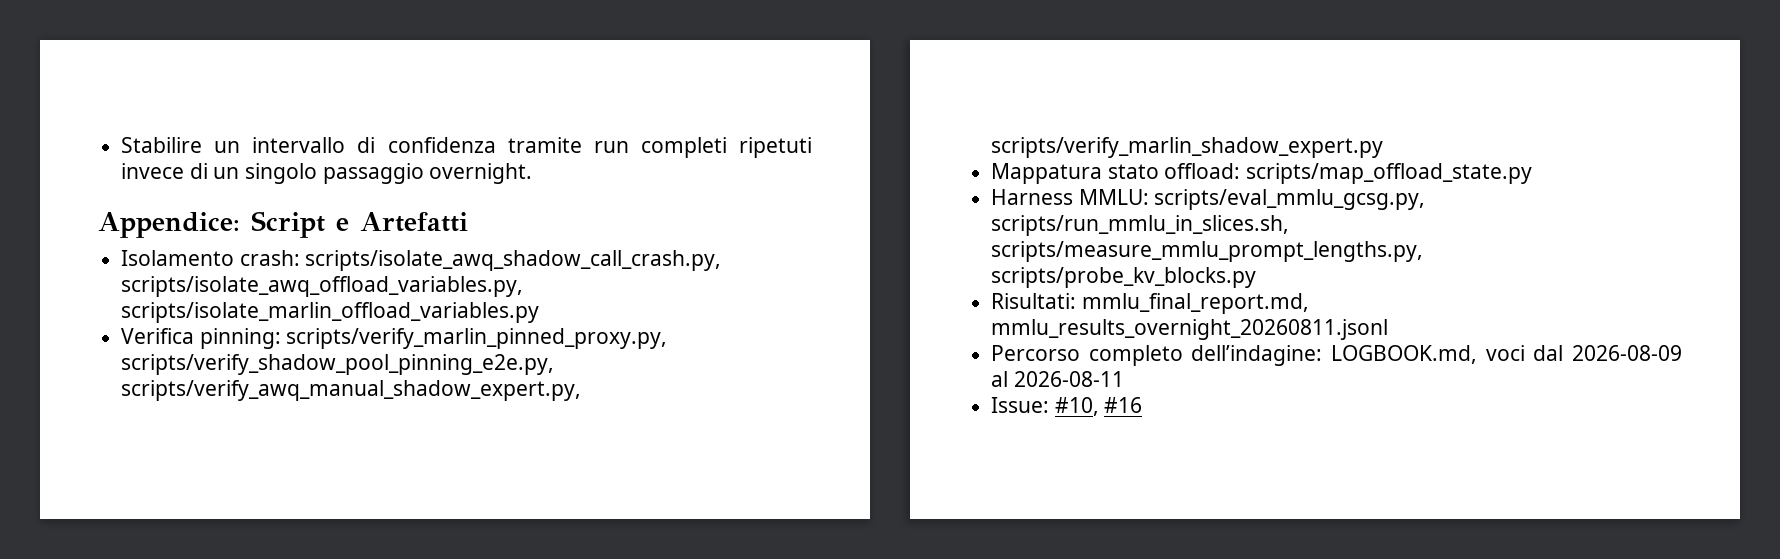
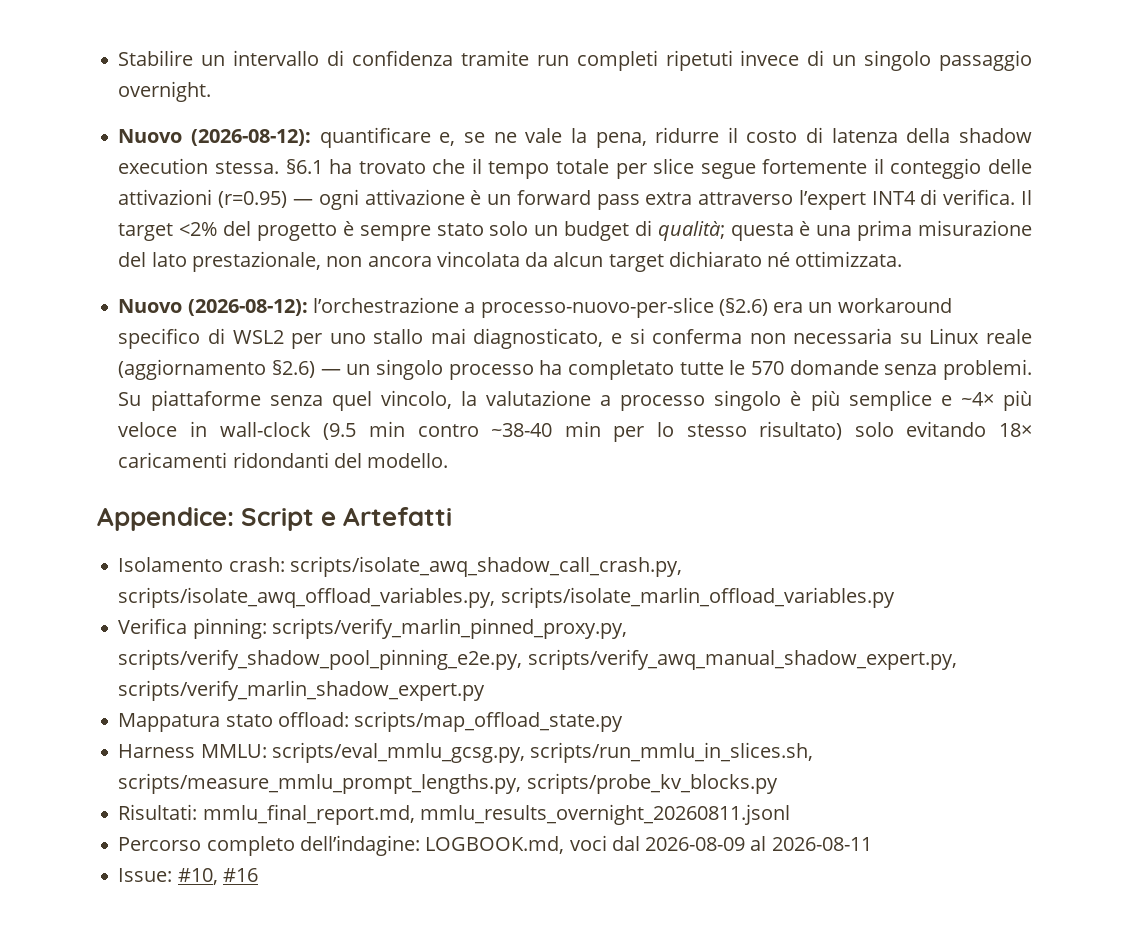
+ Nuovo (2026-08-12): quantificare e, se ne vale la pena, ridurre il costo di latenza della shadow execution stessa. §6.1 ha trovato che il tempo totale per slice segue fortemente il conteggio delle attivazioni (r=0.95) — ogni attivazione è un forward pass extra attraverso l’expert INT4 di verifica. Il target <2% del progetto è sempre stato solo un budget di qualità; questa è una prima misurazione del lato prestazionale, non ancora vincolata da alcun target dichiarato né ottimizzata.
+ Nuovo (2026-08-12): l’orchestrazione a processo-nuovo-per-slice (§2.6) era un workaround specifico di WSL2 per uno stallo mai diagnosticato, e si conferma non necessaria su Linux reale (aggiornamento §2.6) — un singolo processo ha completato tutte le 570 domande senza problemi. Su piattaforme senza quel vincolo, la valutazione a processo singolo è più semplice e ~4× più veloce in wall-clock (9.5 min contro ~38-40 min per lo stesso risultato) solo evitando 18× caricamenti ridondanti del modello.

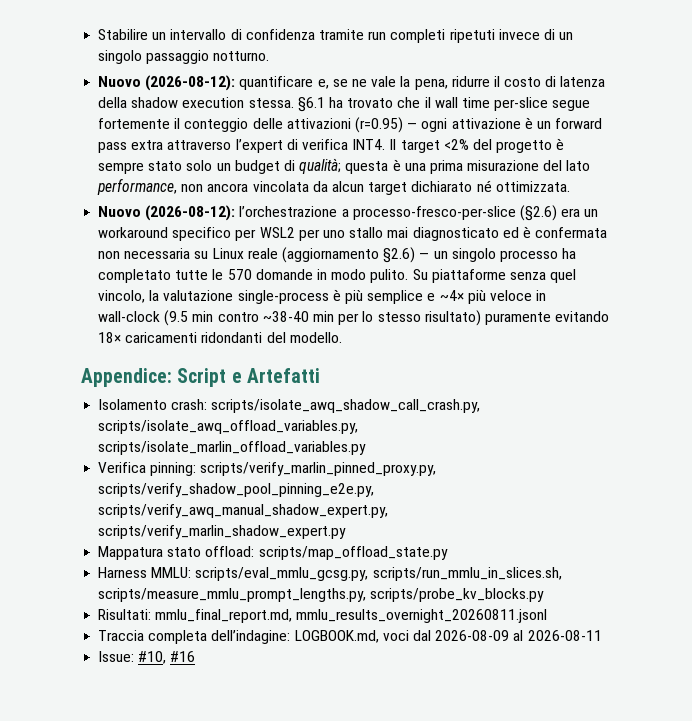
- Stabilire un intervallo di confidenza tramite run completi ripetuti invece di un singolo passaggio overnight.
+ Stabilire un intervallo di confidenza tramite run completi ripetuti invece di un singolo passaggio notturno.
- §6.1 ha trovato che il tempo totale per slice segue fortemente il conteggio delle attivazioni (r=0.95) — ogni attivazione è un forward pass extra attraverso l’expert INT4 di verifica.
+ §6.1 ha trovato che il wall time per-slice segue fortemente il conteggio delle attivazioni (r=0.95) — ogni attivazione è un forward pass extra attraverso l’expert di verifica INT4.
- Il target <2% del progetto è sempre stato solo un budget di qualità; questa è una prima misurazione del lato prestazionale, non ancora vincolata da alcun target dichiarato né ottimizzata.
+ Il target <2% del progetto è sempre stato solo un budget di qualità; questa è una prima misurazione del lato performance, non ancora vincolata da alcun target dichiarato né ottimizzata.
- Nuovo (2026-08-12): l’orchestrazione a processo-nuovo-per-slice (§2.6) era un workaround specifico di WSL2 per uno stallo mai diagnosticato, e si conferma non necessaria su Linux reale (aggiornamento §2.6) — un singolo processo ha completato tutte le 570 domande senza problemi.
+ Nuovo (2026-08-12): l’orchestrazione a processo-fresco-per-slice (§2.6) era un workaround specifico per WSL2 per uno stallo mai diagnosticato ed è confermata non necessaria su Linux reale (aggiornamento §2.6) — un singolo processo ha completato tutte le 570 domande in modo pulito.
- Su piattaforme senza quel vincolo, la valutazione a processo singolo è più semplice e ~4× più veloce in wall-clock (9.5 min contro ~38-40 min per lo stesso risultato) solo evitando 18× caricamenti ridondanti del modello.
+ Su piattaforme senza quel vincolo, la valutazione single-process è più semplice e ~4× più veloce in wall-clock (9.5 min contro ~38-40 min per lo stesso risultato) puramente evitando 18× caricamenti ridondanti del modello.
- Percorso completo dell’indagine: LOGBOOK.md, voci dal 2026-08-09 al 2026-08-11
+ Traccia completa dell’indagine: LOGBOOK.md, voci dal 2026-08-09 al 2026-08-11

